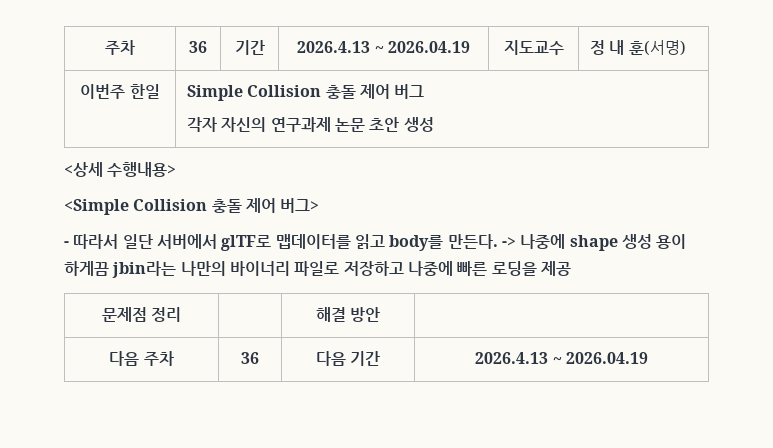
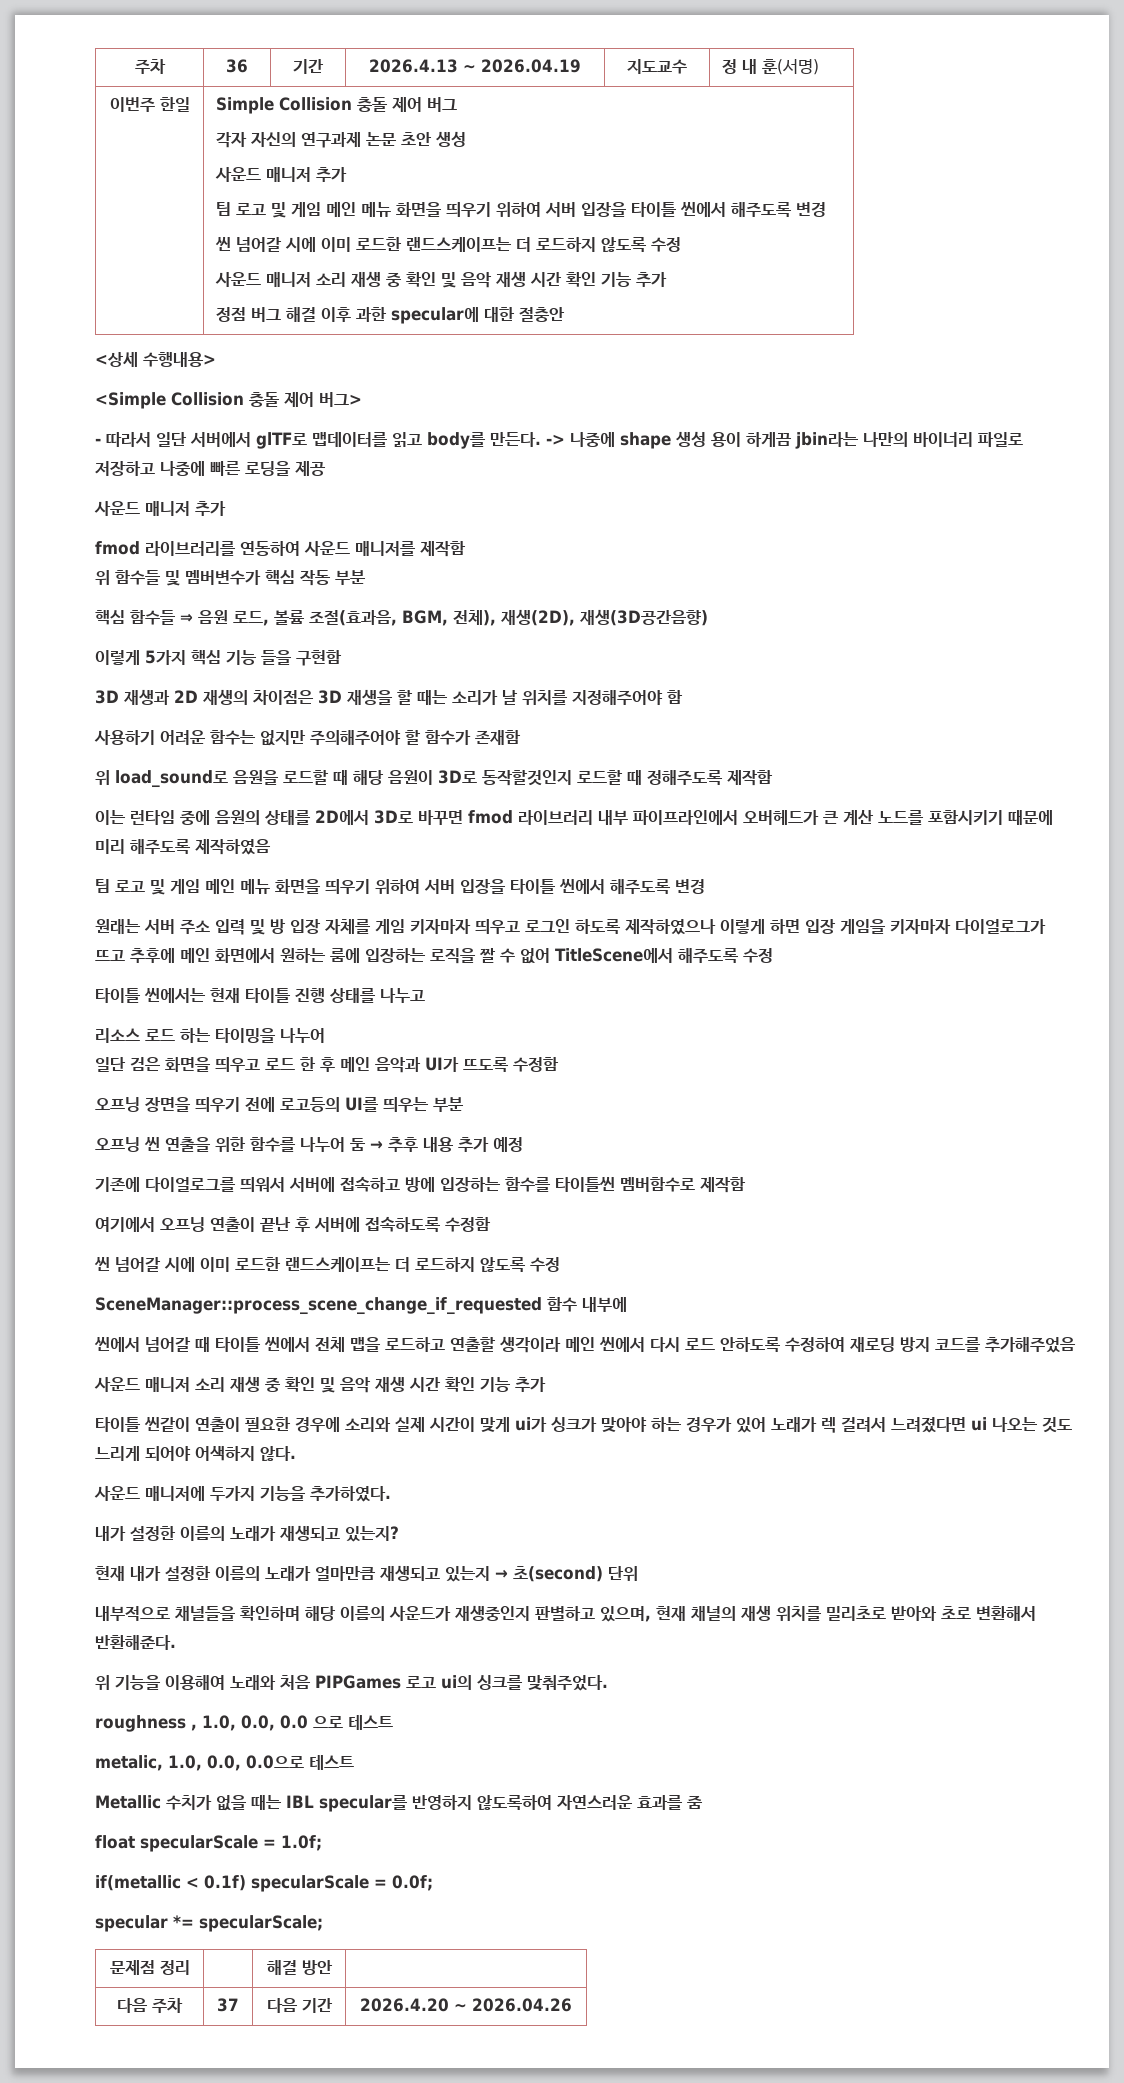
  각자 자신의 연구과제 논문 초안 생성
+ 사운드 매니저 추가
+ 팀 로고 및 게임 메인 메뉴 화면을 띄우기 위하여 서버 입장을 타이틀 씬에서 해주도록 변경
+ 씬 넘어갈 시에 이미 로드한 랜드스케이프는 더 로드하지 않도록 수정
+ 사운드 매니저 소리 재생 중 확인 및 음악 재생 시간 확인 기능 추가
+ 정점 버그 해결 이후 과한 specular에 대한 절충안
  -> 나중에 shape 생성 용이 하게끔 jbin라는 나만의 바이너리 파일로 저장하고 나중에 빠른 로딩을 제공
+ 사운드 매니저 추가
+ fmod 라이브러리를 연동하여 사운드 매니저를 제작함
+ 위 함수들 및 멤버변수가 핵심 작동 부분
+ 핵심 함수들 ⇒ 음원 로드, 볼륨 조절(효과음, BGM, 전체), 재생(2D), 재생(3D공간음향)
+ 이렇게 5가지 핵심 기능 들을 구현함
+ 3D 재생과 2D 재생의 차이점은 3D 재생을 할 때는 소리가 날 위치를 지정해주어야 함
+ 사용하기 어려운 함수는 없지만 주의해주어야 할 함수가 존재함
+ 위 load_sound로 음원을 로드할 때 해당 음원이 3D로 동작할것인지 로드할 때 정해주도록 제작함
+ 이는 런타임 중에 음원의 상태를 2D에서 3D로 바꾸면 fmod 라이브러리 내부 파이프라인에서 오버헤드가 큰 계산 노드를 포함시키기 때문에 미리 해주도록 제작하였음
+ 팀 로고 및 게임 메인 메뉴 화면을 띄우기 위하여 서버 입장을 타이틀 씬에서 해주도록 변경
+ 원래는 서버 주소 입력 및 방 입장 자체를 게임 키자마자 띄우고 로그인 하도록 제작하였으나 이렇게 하면 입장 게임을 키자마자 다이얼로그가 뜨고 추후에 메인 화면에서 원하는 룸에 입장하는 로직을 짤 수 없어 TitleScene에서 해주도록 수정
+ 타이틀 씬에서는 현재 타이틀 진행 상태를 나누고
+ 리소스 로드 하는 타이밍을 나누어
+ 일단 검은 화면을 띄우고 로드 한 후 메인 음악과 UI가 뜨도록 수정함
+ 오프닝 장면을 띄우기 전에 로고등의 UI를 띄우는 부분
+ 오프닝 씬 연출을 위한 함수를 나누어 둠 → 추후 내용 추가 예정
+ 기존에 다이얼로그를 띄워서 서버에 접속하고 방에 입장하는 함수를 타이틀씬 멤버함수로 제작함
+ 여기에서 오프닝 연출이 끝난 후 서버에 접속하도록 수정함
+ 씬 넘어갈 시에 이미 로드한 랜드스케이프는 더 로드하지 않도록 수정
+ SceneManager::process_scene_change_if_requested 함수 내부에
+ 씬에서 넘어갈 때 타이틀 씬에서 전체 맵을 로드하고 연출할 생각이라 메인 씬에서 다시 로드 안하도록 수정하여 재로딩 방지 코드를 추가해주었음
+ 사운드 매니저 소리 재생 중 확인 및 음악 재생 시간 확인 기능 추가
+ 타이틀 씬같이 연출이 필요한 경우에 소리와 실제 시간이 맞게 ui가 싱크가 맞아야 하는 경우가 있어 노래가 렉 걸려서 느려졌다면 ui 나오는 것도 느리게 되어야 어색하지 않다.
+ 사운드 매니저에 두가지 기능을 추가하였다.
+ 내가 설정한 이름의 노래가 재생되고 있는지?
+ 현재 내가 설정한 이름의 노래가 얼마만큼 재생되고 있는지 → 초(second) 단위
+ 내부적으로 채널들을 확인하며 해당 이름의 사운드가 재생중인지 판별하고 있으며, 현재 채널의 재생 위치를 밀리초로 받아와 초로 변환해서 반환해준다.
+ 위 기능을 이용해여 노래와 처음 PIPGames 로고 ui의 싱크를 맞춰주었다.
+ roughness , 1.0, 0.0, 0.0 으로 테스트
+ metalic, 1.0, 0.0, 0.0으로 테스트
+ Metallic 수치가 없을 때는 IBL specular를 반영하지 않도록하여 자연스러운 효과를 줌
+ float specularScale = 1.0f;
+ if(metallic < 0.1f) specularScale = 0.0f;
+ specular *= specularScale;
- 다음 주차 | 36 | 다음 기간 | 2026.4.13 ~ 2026.04.19
+ 다음 주차 | 37 | 다음 기간 | 2026.4.20 ~ 2026.04.26

